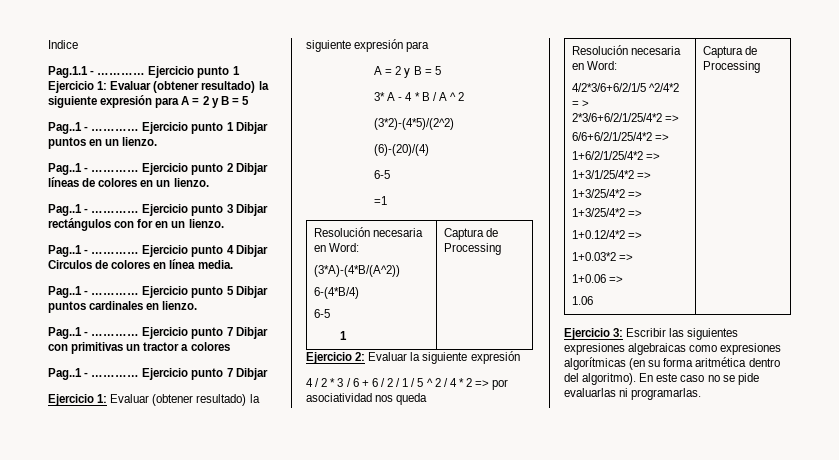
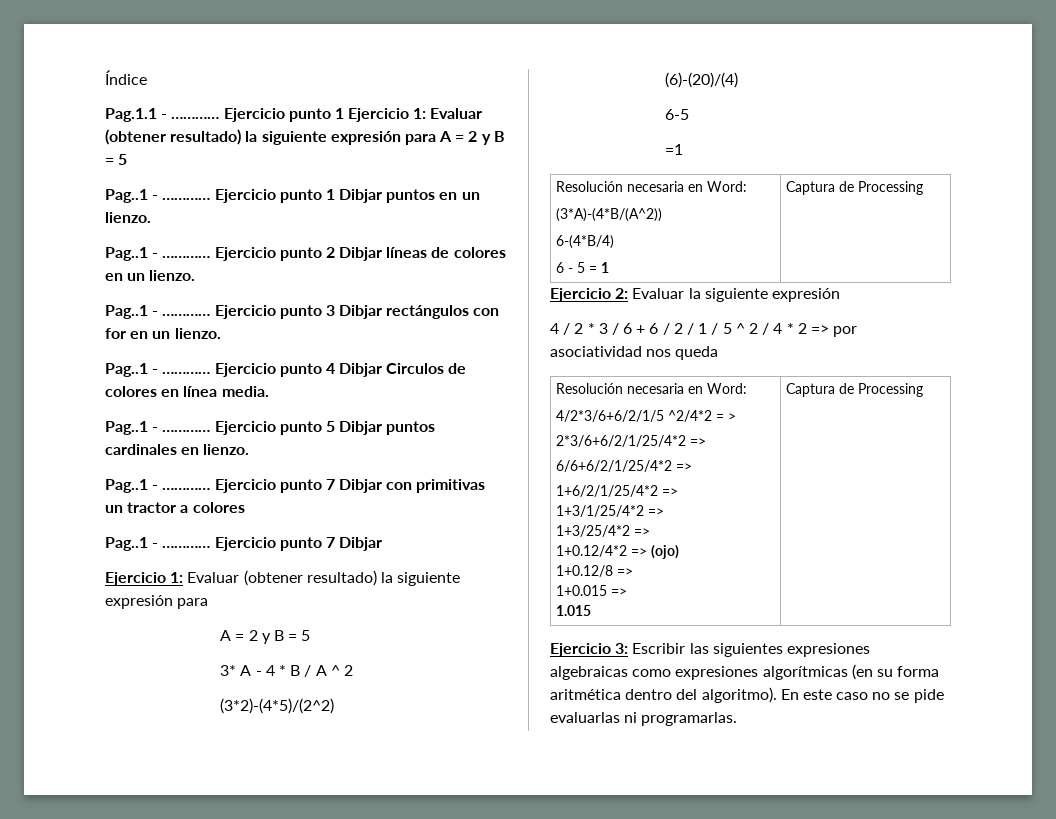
- Indice
+ Índice
  =1
  Resolución necesaria en Word:
  (3*A)-(4*B/(A^2))
  6-(4*B/4)
- 6-5
- 1 | Captura de Processing
+ 6 - 5 = 1 | Captura de Processing
  4 / 2 * 3 / 6 + 6 / 2 / 1 / 5 ^ 2 / 4 * 2 => por asociatividad nos queda
  Resolución necesaria en Word:
  4/2*3/6+6/2/1/5 ^2/4*2 = >
  2*3/6+6/2/1/25/4*2 =>
  6/6+6/2/1/25/4*2 =>
  1+6/2/1/25/4*2 =>
  1+3/1/25/4*2 =>
  1+3/25/4*2 =>
- 1+3/25/4*2 =>
- 1+0.12/4*2 =>
- 1+0.03*2 =>
- 1+0.06 =>
- 1.06 | Captura de Processing
+ 1+0.12/4*2 => (ojo)
+ 1+0.12/8 =>
+ 1+0.015 =>
+ 1.015 | Captura de Processing

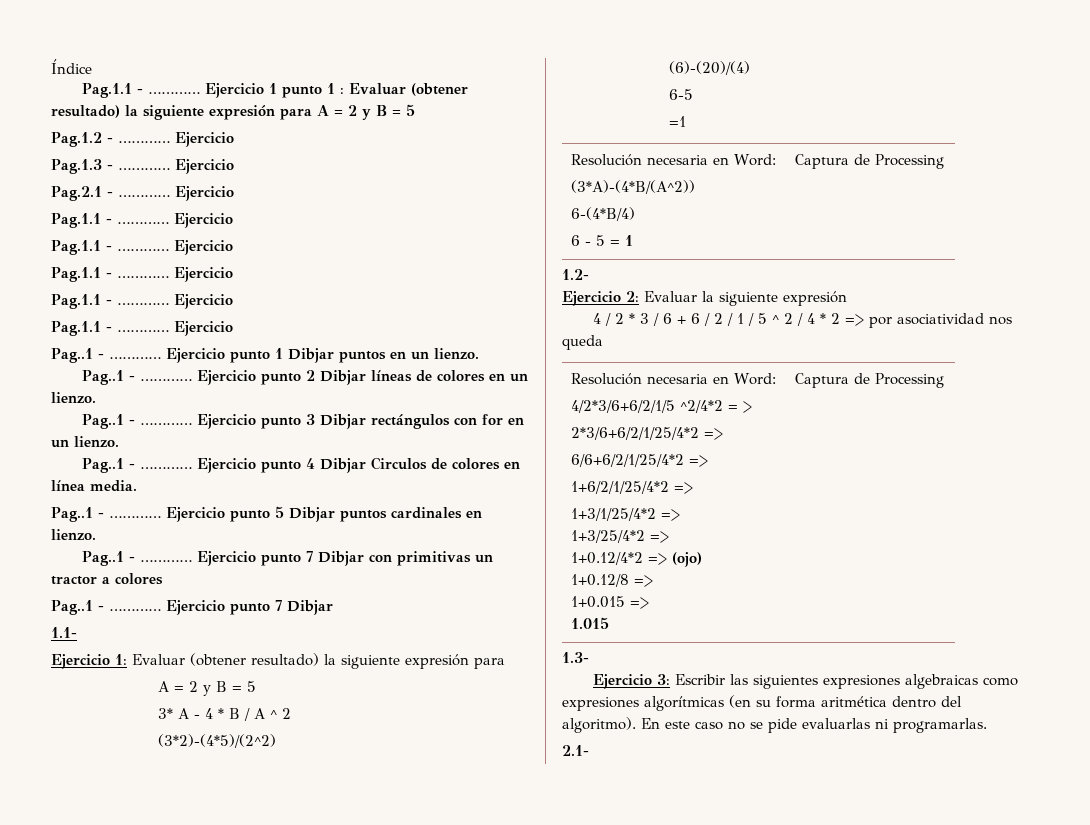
- Ejercicio punto 1 Ejercicio 1: Evaluar (obtener resultado) la siguiente expresión para A = 2 y B = 5
+ Ejercicio 1 punto 1 : Evaluar (obtener resultado) la siguiente expresión para A = 2 y B = 5
+ Pag.1.2 - ………… Ejercicio
+ Pag.1.3 - ………… Ejercicio
+ Pag.2.1 - ………… Ejercicio
+ Pag.1.1 - ………… Ejercicio
+ Pag.1.1 - ………… Ejercicio
+ Pag.1.1 - ………… Ejercicio
+ Pag.1.1 - ………… Ejercicio
+ Pag.1.1 - ………… Ejercicio
+ 1.1-
+ 1.2-
+ 1.3-
+ 2.1-

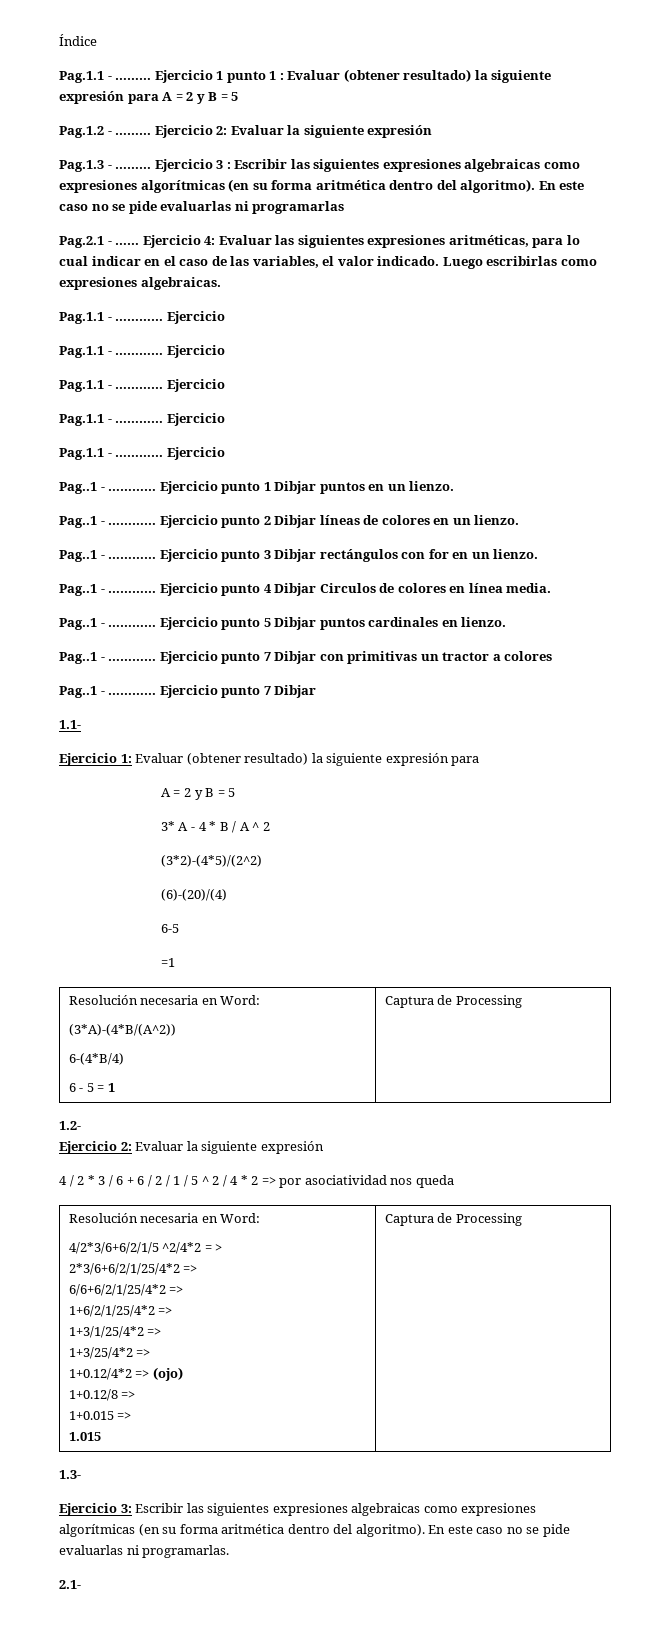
  Índice
- Pag.1.1 - …………
+ Pag.1.1 - ………
- Pag.1.2 - ………… Ejercicio
+ Pag.1.2 - ……… Ejercicio 2: Evaluar la siguiente expresión
- Pag.1.3 - ………… Ejercicio
+ Pag.1.3 - ……… Ejercicio 3 : Escribir las siguientes expresiones algebraicas como expresiones algorítmicas (en su forma aritmética dentro del algoritmo). En este caso no se pide evaluarlas ni programarlas
- Pag.2.1 - ………… Ejercicio
+ Pag.2.1 - …… Ejercicio 4: Evaluar las siguientes expresiones aritméticas, para lo cual indicar en el caso de las variables, el valor indicado. Luego escribirlas como expresiones algebraicas.

